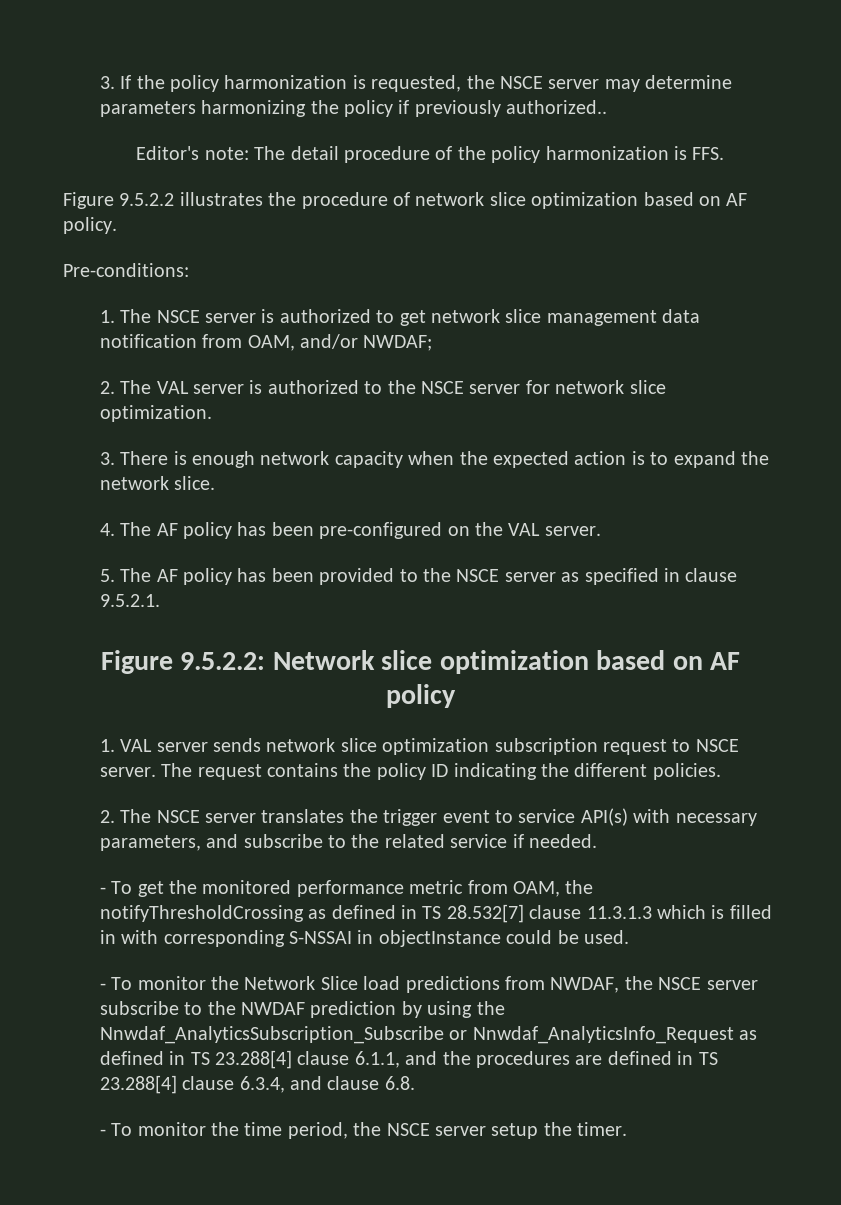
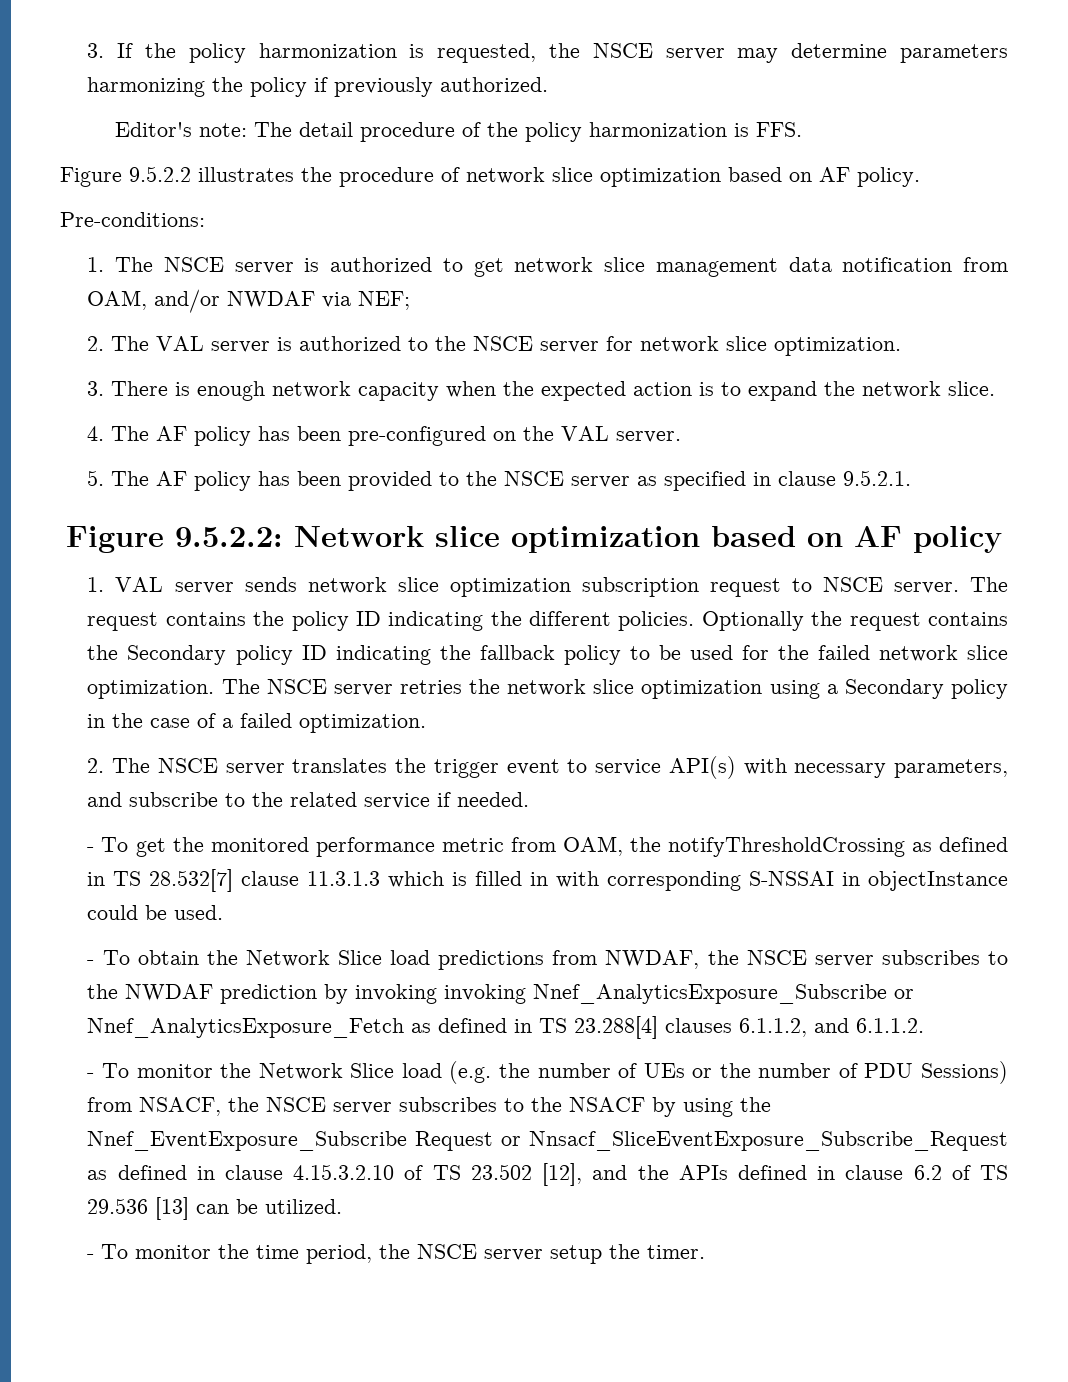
- 3. If the policy harmonization is requested, the NSCE server may determine parameters harmonizing the policy if previously authorized..
+ 3. If the policy harmonization is requested, the NSCE server may determine parameters harmonizing the policy if previously authorized.
- 1. The NSCE server is authorized to get network slice management data notification from OAM, and/or NWDAF;
+ 1. The NSCE server is authorized to get network slice management data notification from OAM, and/or NWDAF via NEF;
+ Optionally the request contains the Secondary policy ID indicating the fallback policy to be used for the failed network slice optimization. The NSCE server retries the network slice optimization using a Secondary policy in the case of a failed optimization.
- - To monitor the Network Slice load predictions from NWDAF, the NSCE server subscribe to the NWDAF prediction by using the Nnwdaf_AnalyticsSubscription_Subscribe or Nnwdaf_AnalyticsInfo_Request as defined in TS 23.288[4] clause 6.1.1, and the procedures are defined in TS 23.288[4] clause 6.3.4, and clause 6.8.
+ - To obtain the Network Slice load predictions from NWDAF, the NSCE server subscribes to the NWDAF prediction by invoking invoking Nnef_AnalyticsExposure_Subscribe or Nnef_AnalyticsExposure_Fetch as defined in TS 23.288[4] clauses 6.1.1.2, and 6.1.1.2.
+ - To monitor the Network Slice load (e.g. the number of UEs or the number of PDU Sessions) from NSACF, the NSCE server subscribes to the NSACF by using the Nnef_EventExposure_Subscribe Request or Nnsacf_SliceEventExposure_Subscribe_Request as defined in clause 4.15.3.2.10 of TS 23.502 [12], and the APIs defined in clause 6.2 of TS 29.536 [13] can be utilized.

